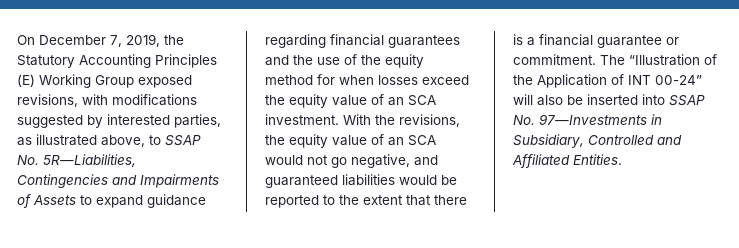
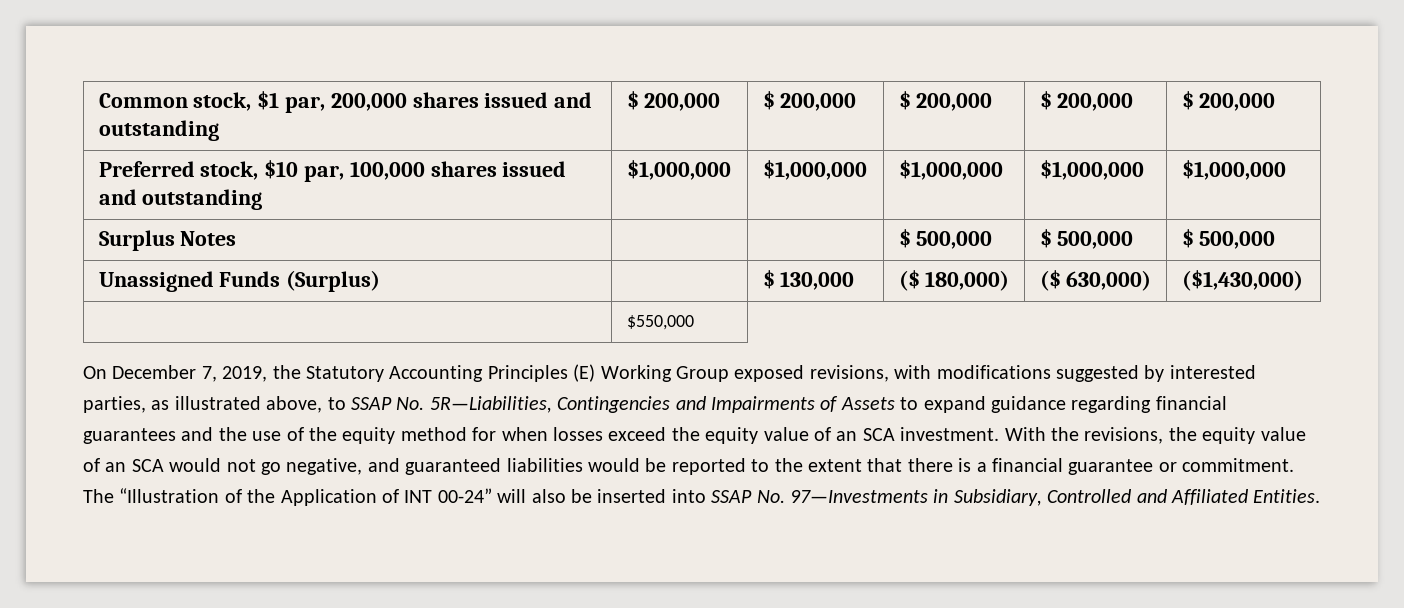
+ Common stock, $1 par, 200,000 shares issued and outstanding | $ 200,000 | $ 200,000 | $ 200,000 | $ 200,000 | $ 200,000
+ Preferred stock, $10 par, 100,000 shares issued and outstanding | $1,000,000 | $1,000,000 | $1,000,000 | $1,000,000 | $1,000,000
+ Surplus Notes | | | $ 500,000 | $ 500,000 | $ 500,000
+ Unassigned Funds (Surplus) | | $ 130,000 | ($ 180,000) | ($ 630,000) | ($1,430,000)
+ | $550,000

